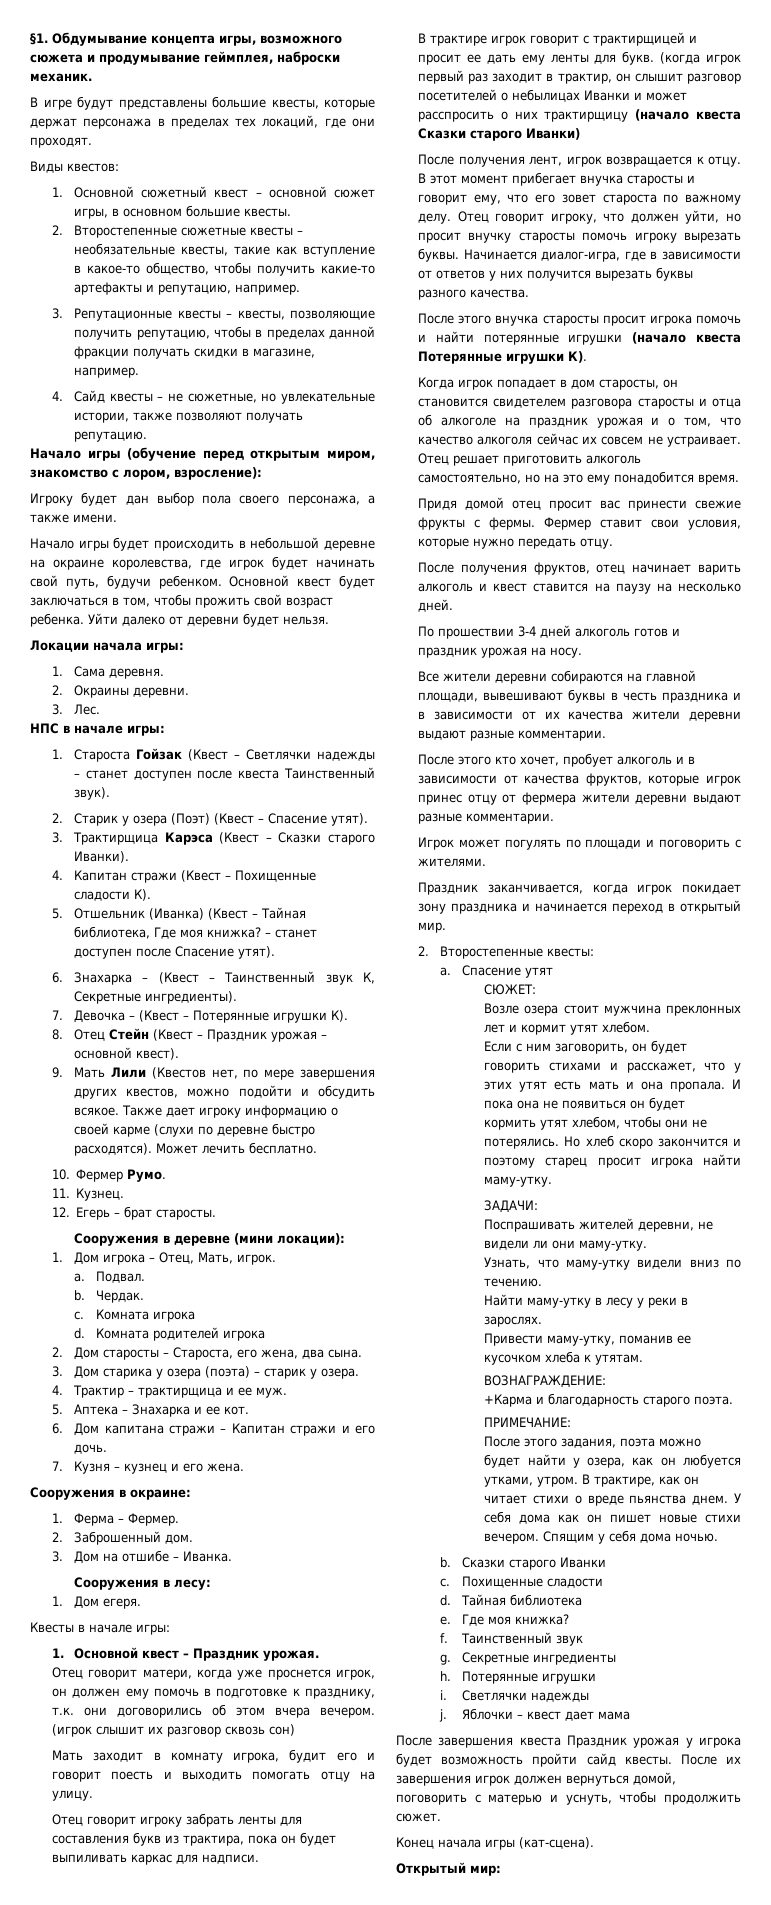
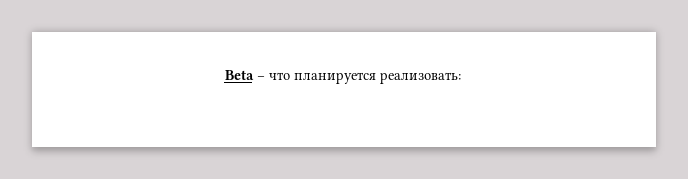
- §1. Обдумывание концепта игры, возможного сюжета и продумывание геймплея, наброски механик.
- В игре будут представлены большие квесты, которые держат персонажа в пределах тех локаций, где они проходят.
- Виды квестов:
- 1. Основной сюжетный квест – основной сюжет игры, в основном большие квесты.
- 2. Второстепенные сюжетные квесты – необязательные квесты, такие как вступление в какое-то общество, чтобы получить какие-то артефакты и репутацию, например.
- 3. Репутационные квесты – квесты, позволяющие получить репутацию, чтобы в пределах данной фракции получать скидки в магазине, например.
- 4. Сайд квесты – не сюжетные, но увлекательные истории, также позволяют получать репутацию.
- Начало игры (обучение перед открытым миром, знакомство с лором, взросление):
- Игроку будет дан выбор пола своего персонажа, а также имени.
- Начало игры будет происходить в небольшой деревне на окраине королевства, где игрок будет начинать свой путь, будучи ребенком. Основной квест будет заключаться в том, чтобы прожить свой возраст ребенка. Уйти далеко от деревни будет нельзя.
- Локации начала игры:
- 1. Сама деревня.
- 2. Окраины деревни.
- 3. Лес.
- НПС в начале игры:
- 1. Староста Гойзак (Квест – Светлячки надежды – станет доступен после квеста Таинственный звук).
- 2. Старик у озера (Поэт) (Квест – Спасение утят).
- 3. Трактирщица Карэса (Квест – Сказки старого Иванки).
- 4. Капитан стражи (Квест – Похищенные сладости К).
- 5. Отшельник (Иванка) (Квест – Тайная библиотека, Где моя книжка? – станет доступен после Спасение утят).
- 6. Знахарка – (Квест – Таинственный звук К, Секретные ингредиенты).
- 7. Девочка – (Квест – Потерянные игрушки К).
- 8. Отец Стейн (Квест – Праздник урожая – основной квест).
- 9. Мать Лили (Квестов нет, по мере завершения других квестов, можно подойти и обсудить всякое. Также дает игроку информацию о своей карме (слухи по деревне быстро расходятся). Может лечить бесплатно.
- 10. Фермер Румо.
- 11. Кузнец.
- 12. Егерь – брат старосты.
- Сооружения в деревне (мини локации):
- 1. Дом игрока – Отец, Мать, игрок.
- a. Подвал.
- b. Чердак.
- c. Комната игрока
- d. Комната родителей игрока
- 2. Дом старосты – Староста, его жена, два сына.
- 3. Дом старика у озера (поэта) – старик у озера.
- 4. Трактир – трактирщица и ее муж.
- 5. Аптека – Знахарка и ее кот.
- 6. Дом капитана стражи – Капитан стражи и его дочь.
- 7. Кузня – кузнец и его жена.
- Сооружения в окраине:
- 1. Ферма – Фермер.
- 2. Заброшенный дом.
- 3. Дом на отшибе – Иванка.
- Сооружения в лесу:
- 1. Дом егеря.
- Квесты в начале игры:
- 1. Основной квест – Праздник урожая.
- Отец говорит матери, когда уже проснется игрок, он должен ему помочь в подготовке к празднику, т.к. они договорились об этом вчера вечером. (игрок слышит их разговор сквозь сон)
- Мать заходит в комнату игрока, будит его и говорит поесть и выходить помогать отцу на улицу.
- Отец говорит игроку забрать ленты для составления букв из трактира, пока он будет выпиливать каркас для надписи.
- В трактире игрок говорит с трактирщицей и просит ее дать ему ленты для букв. (когда игрок первый раз заходит в трактир, он слышит разговор посетителей о небылицах Иванки и может расспросить о них трактирщицу (начало квеста Сказки старого Иванки)
- После получения лент, игрок возвращается к отцу. В этот момент прибегает внучка старосты и говорит ему, что его зовет староста по важному делу. Отец говорит игроку, что должен уйти, но просит внучку старосты помочь игроку вырезать буквы. Начинается диалог-игра, где в зависимости от ответов у них получится вырезать буквы разного качества.
- После этого внучка старосты просит игрока помочь и найти потерянные игрушки (начало квеста Потерянные игрушки К).
- Когда игрок попадает в дом старосты, он становится свидетелем разговора старосты и отца об алкоголе на праздник урожая и о том, что качество алкоголя сейчас их совсем не устраивает. Отец решает приготовить алкоголь самостоятельно, но на это ему понадобится время.
- Придя домой отец просит вас принести свежие фрукты с фермы. Фермер ставит свои условия, которые нужно передать отцу.
- После получения фруктов, отец начинает варить алкоголь и квест ставится на паузу на несколько дней.
- По прошествии 3-4 дней алкоголь готов и праздник урожая на носу.
- Все жители деревни собираются на главной площади, вывешивают буквы в честь праздника и в зависимости от их качества жители деревни выдают разные комментарии.
- После этого кто хочет, пробует алкоголь и в зависимости от качества фруктов, которые игрок принес отцу от фермера жители деревни выдают разные комментарии.
- Игрок может погулять по площади и поговорить с жителями.
- Праздник заканчивается, когда игрок покидает зону праздника и начинается переход в открытый мир.
- 2. Второстепенные квесты:
- a. Спасение утят
- СЮЖЕТ:
- Возле озера стоит мужчина преклонных лет и кормит утят хлебом.
- Если с ним заговорить, он будет говорить стихами и расскажет, что у этих утят есть мать и она пропала. И пока она не появиться он будет кормить утят хлебом, чтобы они не потерялись. Но хлеб скоро закончится и поэтому старец просит игрока найти маму-утку.
- ЗАДАЧИ:
- Поспрашивать жителей деревни, не видели ли они маму-утку.
- Узнать, что маму-утку видели вниз по течению.
- Найти маму-утку в лесу у реки в зарослях.
- Привести маму-утку, поманив ее кусочком хлеба к утятам.
- ВОЗНАГРАЖДЕНИЕ:
- +Карма и благодарность старого поэта.
- ПРИМЕЧАНИЕ:
- После этого задания, поэта можно будет найти у озера, как он любуется утками, утром. В трактире, как он читает стихи о вреде пьянства днем. У себя дома как он пишет новые стихи вечером. Спящим у себя дома ночью.
- b. Сказки старого Иванки
- c. Похищенные сладости
- d. Тайная библиотека
- e. Где моя книжка?
- f. Таинственный звук
- g. Секретные ингредиенты
- h. Потерянные игрушки
- i. Светлячки надежды
- j. Яблочки – квест дает мама
- После завершения квеста Праздник урожая у игрока будет возможность пройти сайд квесты. После их завершения игрок должен вернуться домой, поговорить с матерью и уснуть, чтобы продолжить сюжет.
- Конец начала игры (кат-сцена).
- Открытый мир:
+ Beta – что планируется реализовать:

